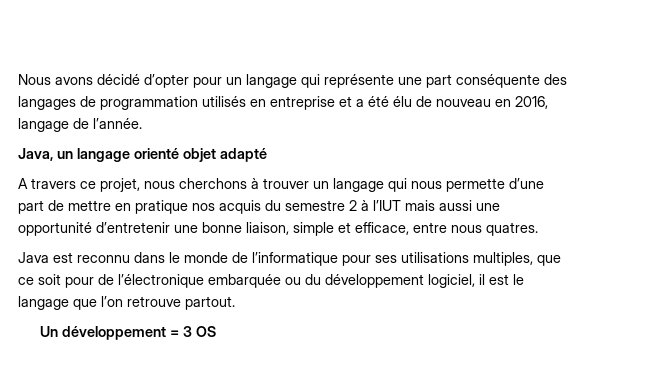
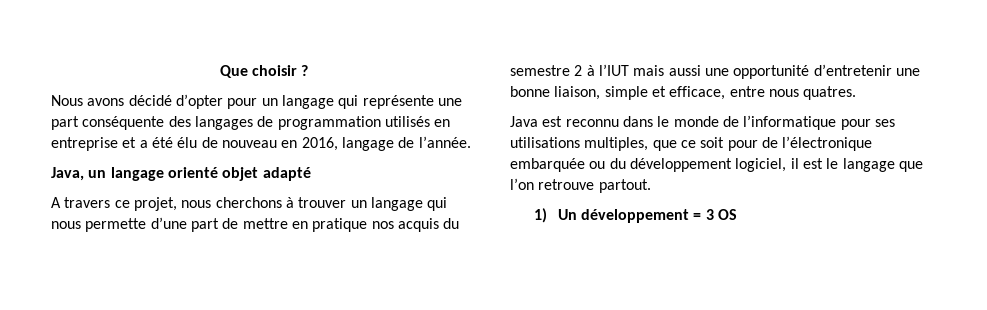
+ Que choisir ?
- Un développement = 3 OS
+ 1) Un développement = 3 OS

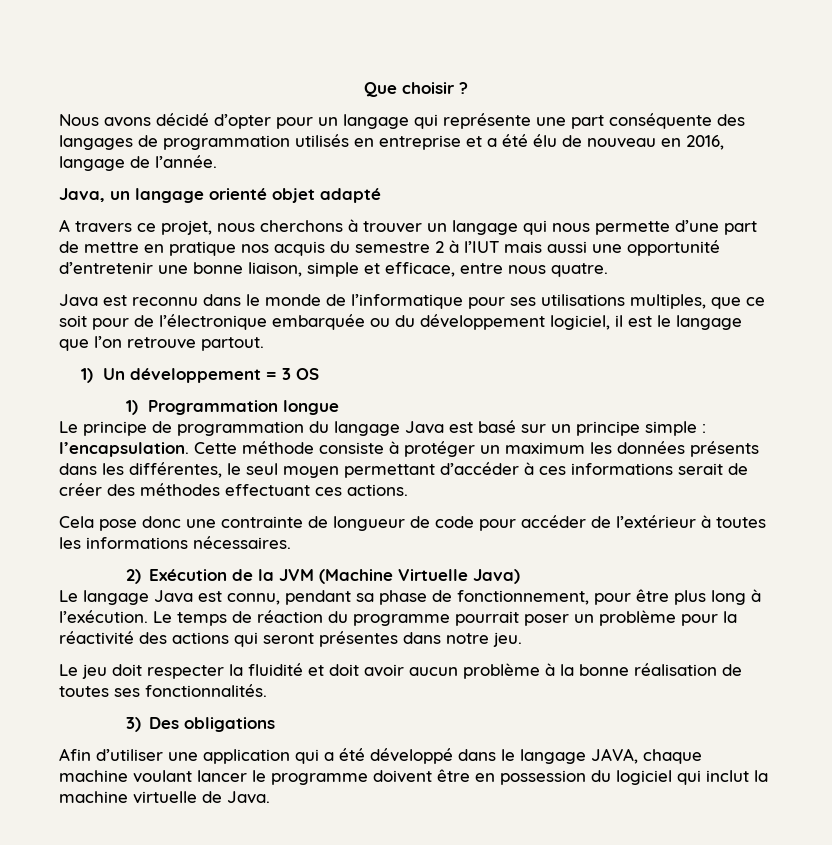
- A travers ce projet, nous cherchons à trouver un langage qui nous permette d’une part de mettre en pratique nos acquis du semestre 2 à l’IUT mais aussi une opportunité d’entretenir une bonne liaison, simple et efficace, entre nous quatres.
+ A travers ce projet, nous cherchons à trouver un langage qui nous permette d’une part de mettre en pratique nos acquis du semestre 2 à l’IUT mais aussi une opportunité d’entretenir une bonne liaison, simple et efficace, entre nous quatre.
+ 1) Programmation longue
+ Le principe de programmation du langage Java est basé sur un principe simple : l’encapsulation. Cette méthode consiste à protéger un maximum les données présents dans les différentes, le seul moyen permettant d’accéder à ces informations serait de créer des méthodes effectuant ces actions.
+ Cela pose donc une contrainte de longueur de code pour accéder de l’extérieur à toutes les informations nécessaires.
+ 2) Exécution de la JVM (Machine Virtuelle Java)
+ Le langage Java est connu, pendant sa phase de fonctionnement, pour être plus long à l’exécution. Le temps de réaction du programme pourrait poser un problème pour la réactivité des actions qui seront présentes dans notre jeu.
+ Le jeu doit respecter la fluidité et doit avoir aucun problème à la bonne réalisation de toutes ses fonctionnalités.
+ 3) Des obligations
+ Afin d’utiliser une application qui a été développé dans le langage JAVA, chaque machine voulant lancer le programme doivent être en possession du logiciel qui inclut la machine virtuelle de Java.

